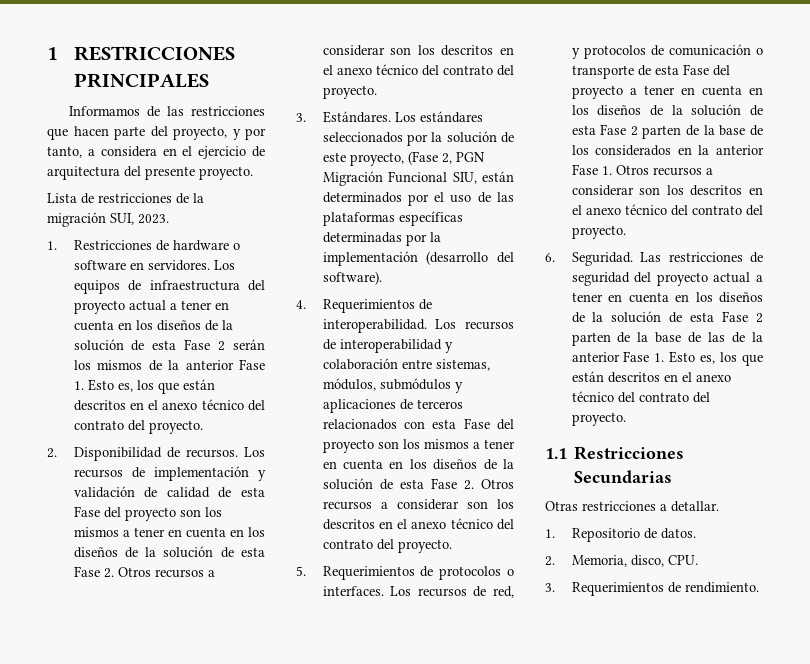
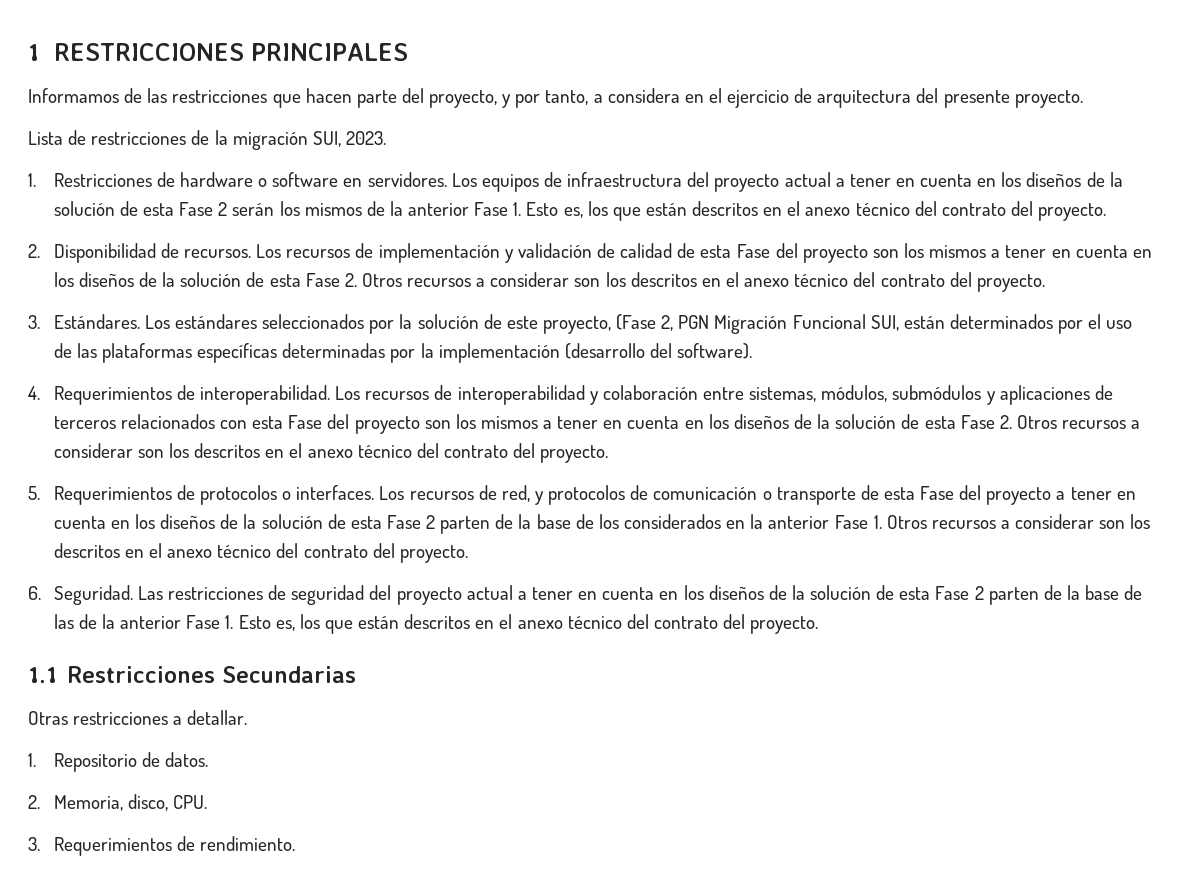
- Los estándares seleccionados por la solución de este proyecto, (Fase 2, PGN Migración Funcional SIU, están determinados por el uso de las plataformas específicas determinadas por la implementación (desarrollo del software).
+ Los estándares seleccionados por la solución de este proyecto, (Fase 2, PGN Migración Funcional SUI, están determinados por el uso de las plataformas específicas determinadas por la implementación (desarrollo del software).

